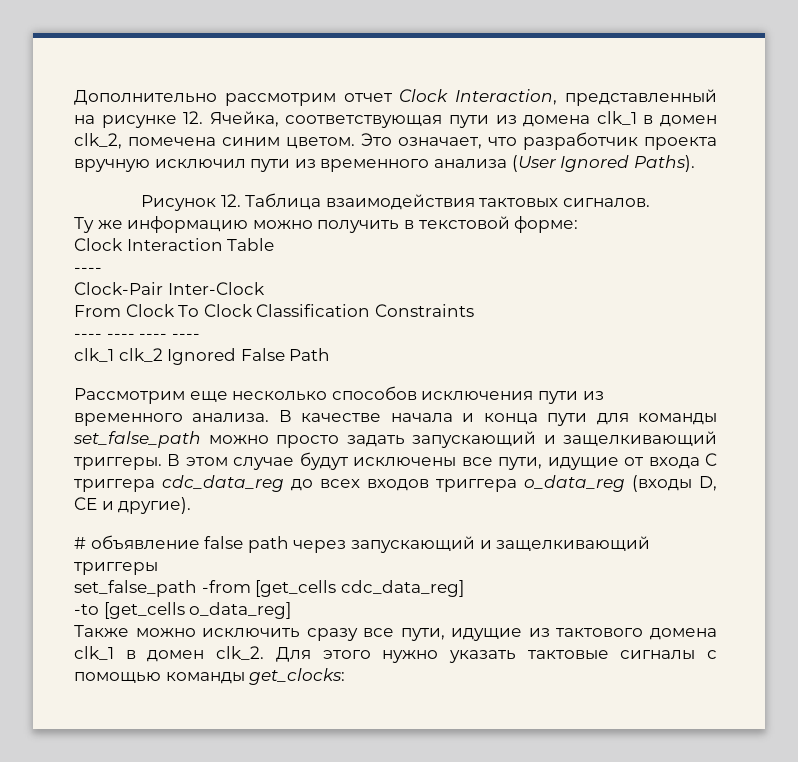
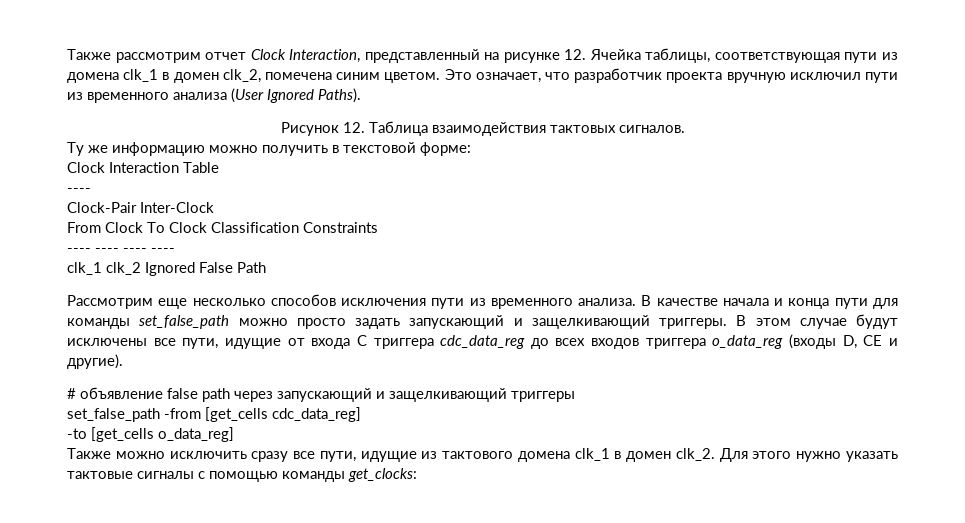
- Дополнительно рассмотрим отчет Clock Interaction, представленный на рисунке 12. Ячейка, соответствующая пути из домена clk_1 в домен clk_2, помечена синим цветом.
+ Также рассмотрим отчет Clock Interaction, представленный на рисунке 12. Ячейка таблицы, соответствующая пути из домена clk_1 в домен clk_2, помечена синим цветом.

